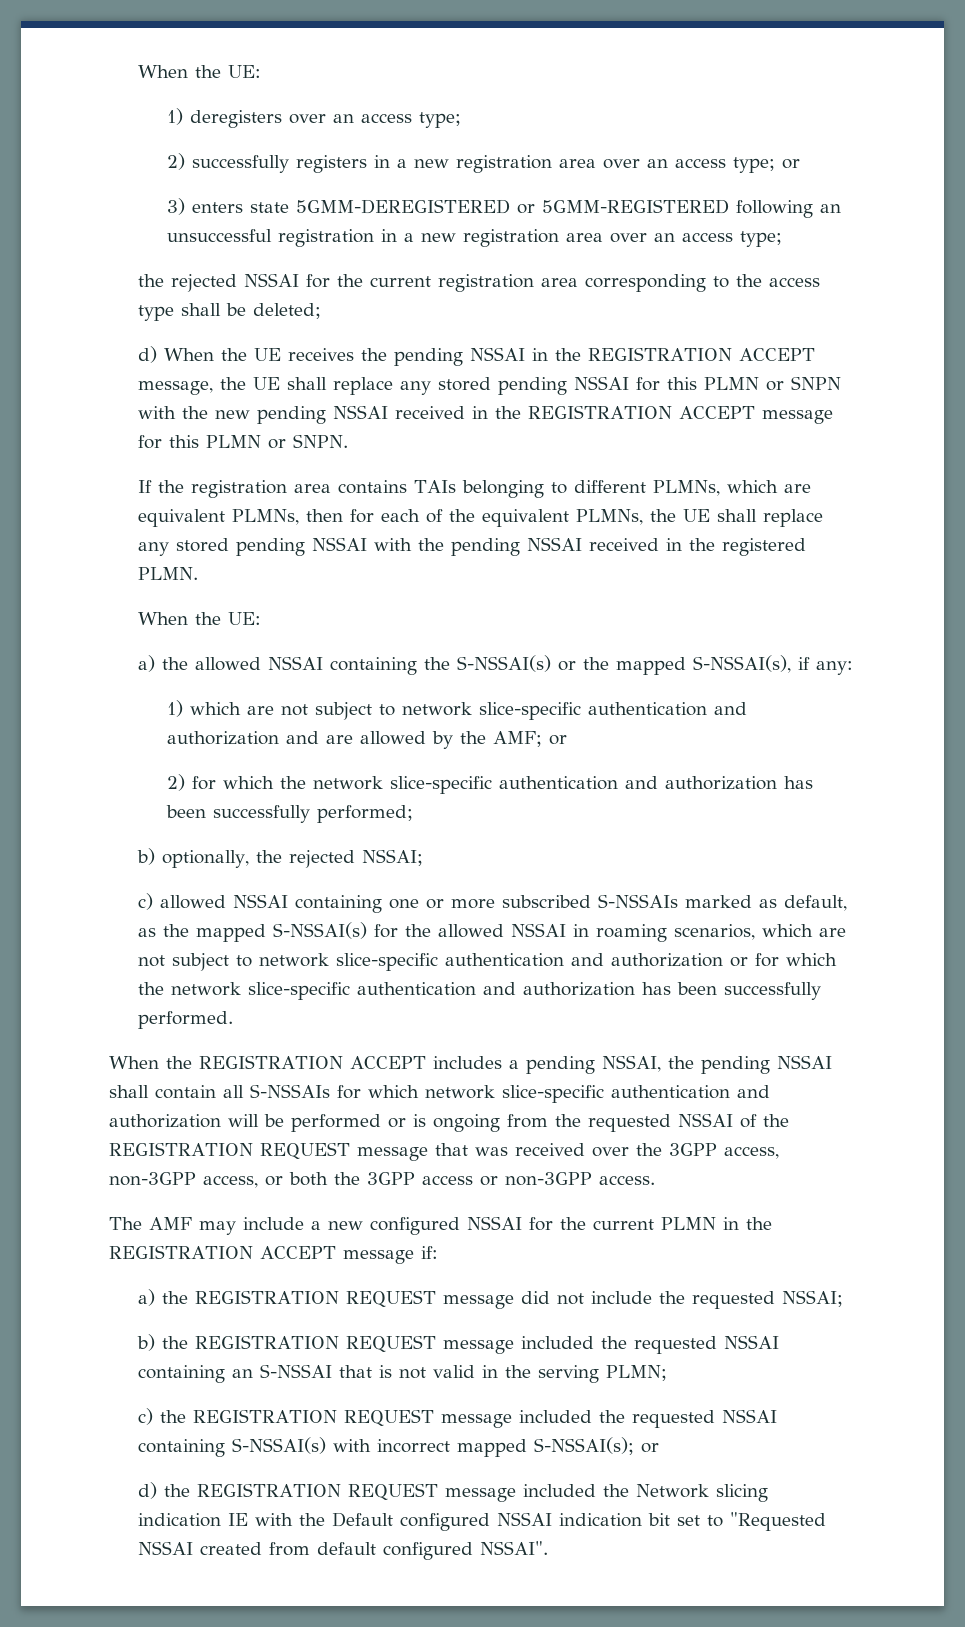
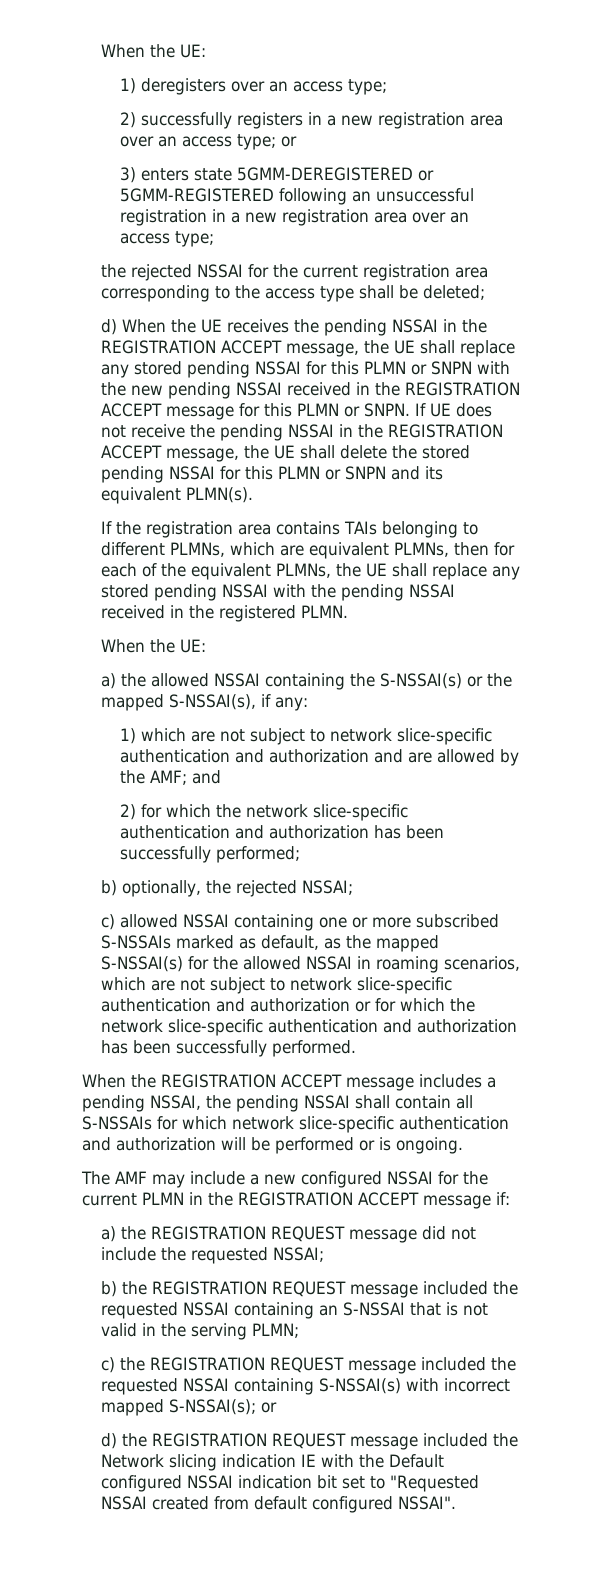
+ If UE does not receive the pending NSSAI in the REGISTRATION ACCEPT message, the UE shall delete the stored pending NSSAI for this PLMN or SNPN and its equivalent PLMN(s).
- 1) which are not subject to network slice-specific authentication and authorization and are allowed by the AMF; or
+ 1) which are not subject to network slice-specific authentication and authorization and are allowed by the AMF; and
- When the REGISTRATION ACCEPT includes a pending NSSAI, the pending NSSAI shall contain all S-NSSAIs for which network slice-specific authentication and authorization will be performed or is ongoing from the requested NSSAI of the REGISTRATION REQUEST message that was received over the 3GPP access, non-3GPP access, or both the 3GPP access or non-3GPP access.
+ When the REGISTRATION ACCEPT message includes a pending NSSAI, the pending NSSAI shall contain all S-NSSAIs for which network slice-specific authentication and authorization will be performed or is ongoing.

